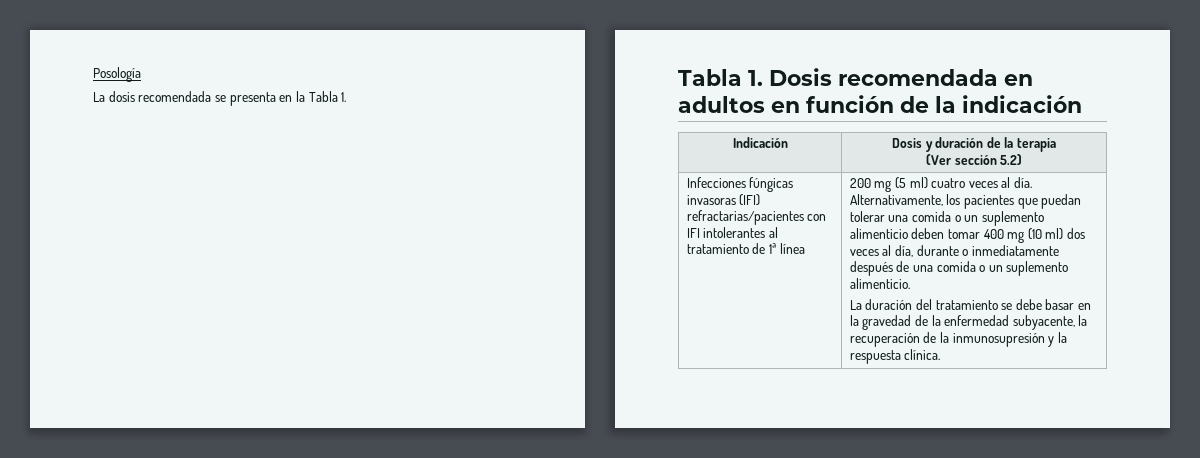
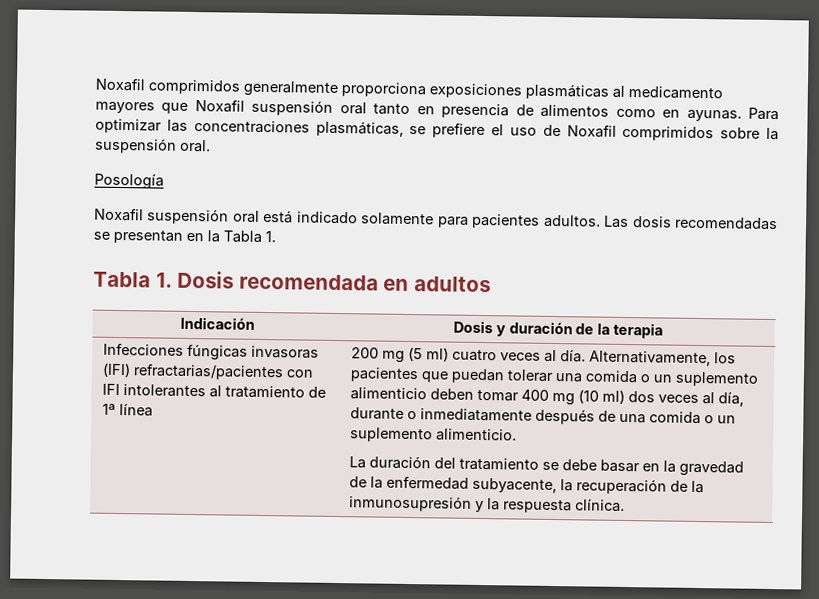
+ Noxafil comprimidos generalmente proporciona exposiciones plasmáticas al medicamento mayores que Noxafil suspensión oral tanto en presencia de alimentos como en ayunas. Para optimizar las concentraciones plasmáticas, se prefiere el uso de Noxafil comprimidos sobre la suspensión oral.
  Posología
- La dosis recomendada se presenta en la Tabla 1.
+ Noxafil suspensión oral está indicado solamente para pacientes adultos. Las dosis recomendadas se presentan en la Tabla 1.
- Tabla 1. Dosis recomendada en adultos en función de la indicación
+ Tabla 1. Dosis recomendada en adultos
  Indicación | Dosis y duración de la terapia
- (Ver sección 5.2)

